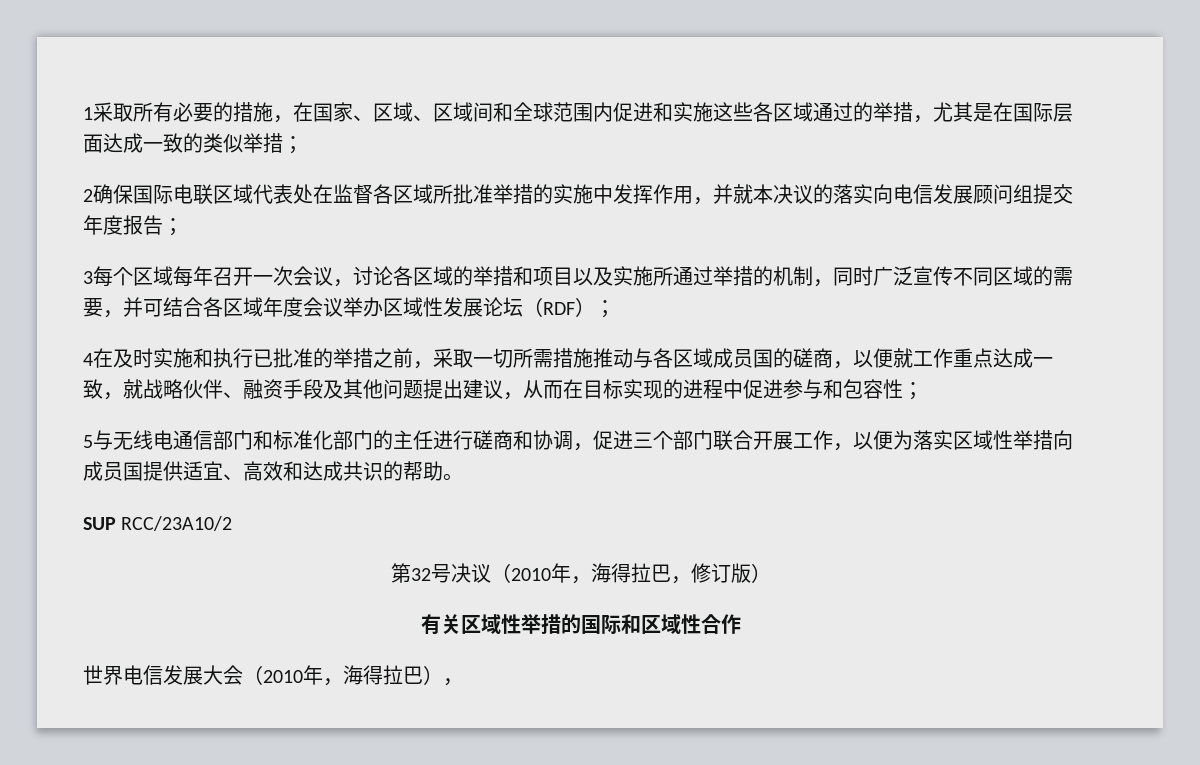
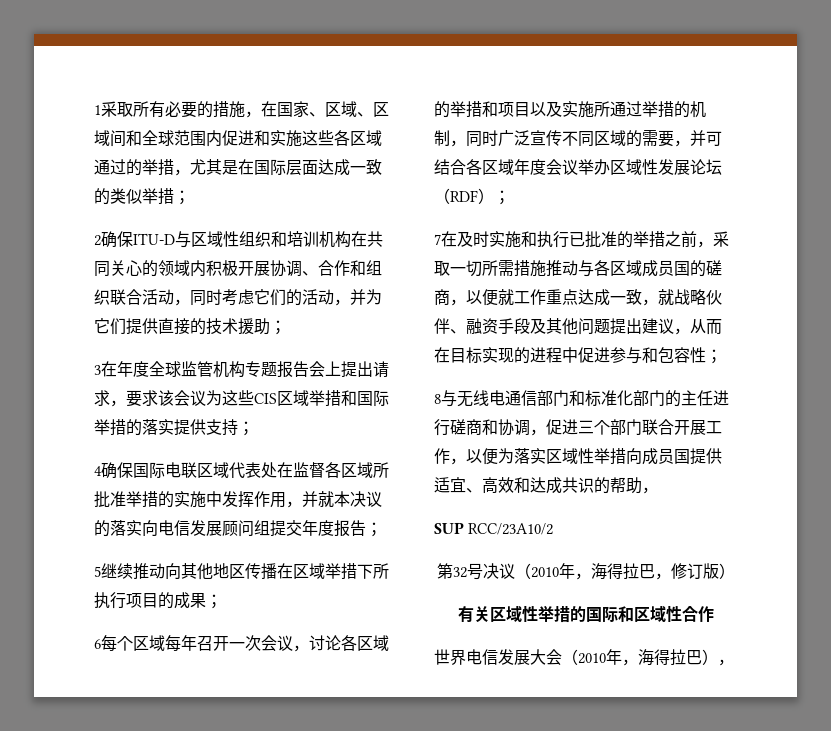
- 2确保国际电联区域代表处在监督各区域所批准举措的实施中发挥作用，并就本决议的落实向电信发展顾问组提交年度报告；
+ 2确保ITU-D与区域性组织和培训机构在共同关心的领域内积极开展协调、合作和组织联合活动，同时考虑它们的活动，并为它们提供直接的技术援助；
+ 3在年度全球监管机构专题报告会上提出请求，要求该会议为这些CIS区域举措和国际举措的落实提供支持；
+ 4确保国际电联区域代表处在监督各区域所批准举措的实施中发挥作用，并就本决议的落实向电信发展顾问组提交年度报告；
- 3每个区域每年召开一次会议，讨论各区域的举措和项目以及实施所通过举措的机制，同时广泛宣传不同区域的需要，并可结合各区域年度会议举办区域性发展论坛（RDF）；
+ 5继续推动向其他地区传播在区域举措下所执行项目的成果；
+ 6每个区域每年召开一次会议，讨论各区域的举措和项目以及实施所通过举措的机制，同时广泛宣传不同区域的需要，并可结合各区域年度会议举办区域性发展论坛（RDF）；
- 4在及时实施和执行已批准的举措之前，采取一切所需措施推动与各区域成员国的磋商，以便就工作重点达成一致，就战略伙伴、融资手段及其他问题提出建议，从而在目标实现的进程中促进参与和包容性；
+ 7在及时实施和执行已批准的举措之前，采取一切所需措施推动与各区域成员国的磋商，以便就工作重点达成一致，就战略伙伴、融资手段及其他问题提出建议，从而在目标实现的进程中促进参与和包容性；
- 5与无线电通信部门和标准化部门的主任进行磋商和协调，促进三个部门联合开展工作，以便为落实区域性举措向成员国提供适宜、高效和达成共识的帮助。
+ 8与无线电通信部门和标准化部门的主任进行磋商和协调，促进三个部门联合开展工作，以便为落实区域性举措向成员国提供适宜、高效和达成共识的帮助，

